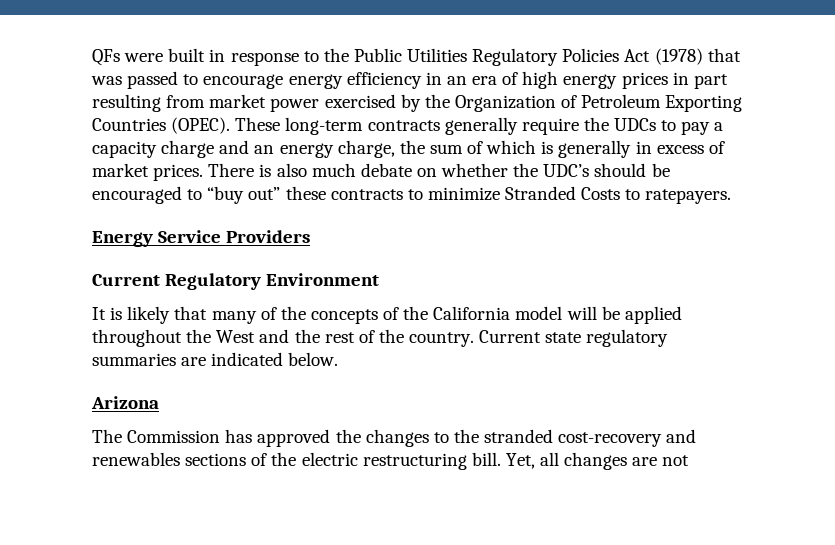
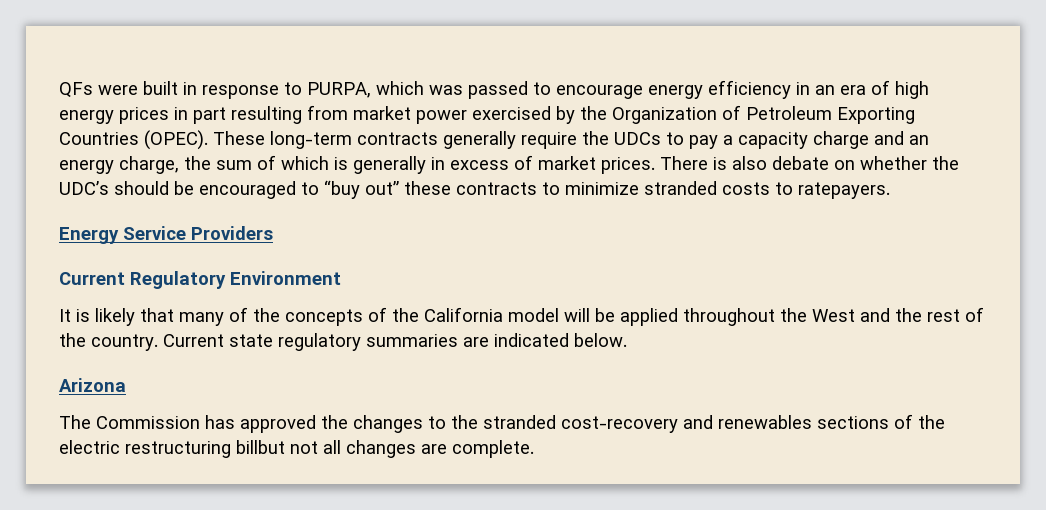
- QFs were built in response to the Public Utilities Regulatory Policies Act (1978) that was passed to encourage energy efficiency in an era of high energy prices in part resulting from market power exercised by the Organization of Petroleum Exporting Countries (OPEC).
+ QFs were built in response to PURPA, which was passed to encourage energy efficiency in an era of high energy prices in part resulting from market power exercised by the Organization of Petroleum Exporting Countries (OPEC).
- There is also much debate on whether the UDC’s should be encouraged to “buy out” these contracts to minimize Stranded Costs to ratepayers.
+ There is also debate on whether the UDC’s should be encouraged to “buy out” these contracts to minimize stranded costs to ratepayers.
- The Commission has approved the changes to the stranded cost-recovery and renewables sections of the electric restructuring bill. Yet, all changes are not
+ The Commission has approved the changes to the stranded cost-recovery and renewables sections of the electric restructuring billbut not all changes are complete.

